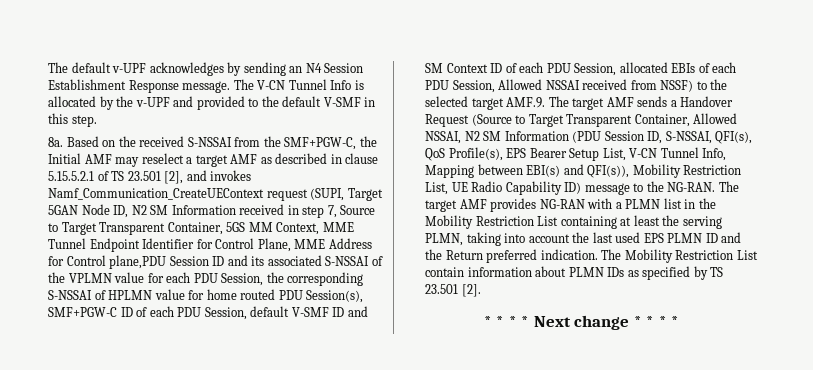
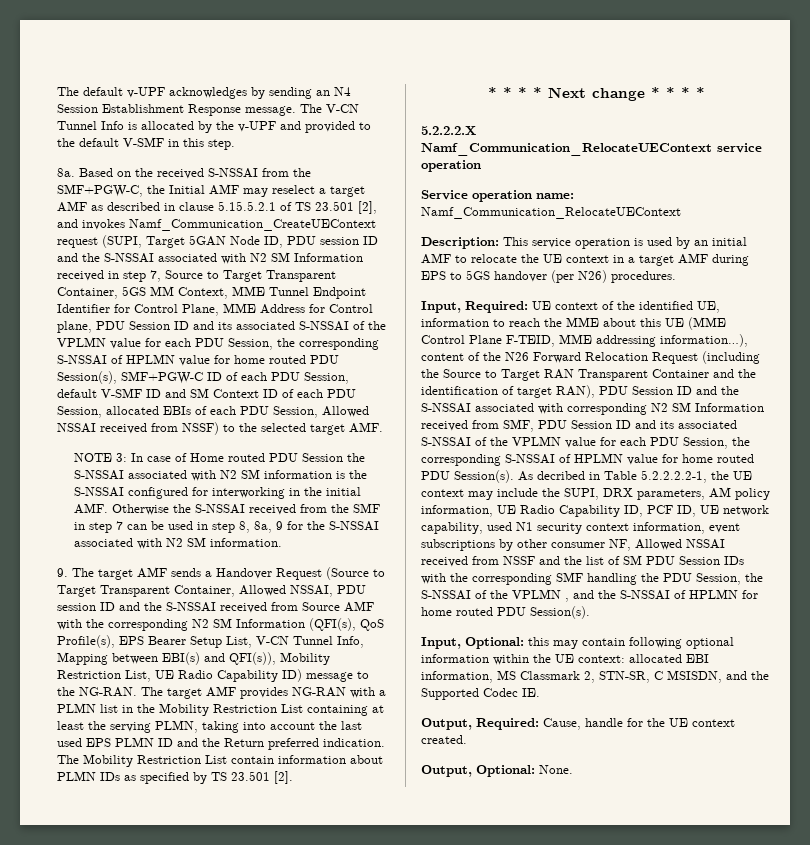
- Based on the received S-NSSAI from the SMF+PGW-C, the Initial AMF may reselect a target AMF as described in clause 5.15.5.2.1 of TS 23.501 [2], and invokes Namf_Communication_CreateUEContext request (SUPI, Target 5GAN Node ID, N2 SM Information received in step 7, Source to Target Transparent Container, 5GS MM Context, MME Tunnel Endpoint Identifier for Control Plane, MME Address for Control plane,PDU Session ID and its associated S-NSSAI of the VPLMN value for each PDU Session, the corresponding S-NSSAI of HPLMN value for home routed PDU Session(s), SMF+PGW-C ID of each PDU Session, default V-SMF ID and SM Context ID of each PDU Session, allocated EBIs of each PDU Session, Allowed NSSAI received from NSSF) to the selected target AMF.9. The target AMF sends a Handover Request (Source to Target Transparent Container, Allowed NSSAI, N2 SM Information (PDU Session ID, S-NSSAI, QFI(s), QoS Profile(s), EPS Bearer Setup List, V-CN Tunnel Info, Mapping between EBI(s) and QFI(s)), Mobility Restriction List, UE Radio Capability ID) message to the NG-RAN.
+ Based on the received S-NSSAI from the SMF+PGW-C, the Initial AMF may reselect a target AMF as described in clause 5.15.5.2.1 of TS 23.501 [2], and invokes Namf_Communication_CreateUEContext request (SUPI, Target 5GAN Node ID, PDU session ID and the S-NSSAI associated with N2 SM Information received in step 7, Source to Target Transparent Container, 5GS MM Context, MME Tunnel Endpoint Identifier for Control Plane, MME Address for Control plane, PDU Session ID and its associated S-NSSAI of the VPLMN value for each PDU Session, the corresponding S-NSSAI of HPLMN value for home routed PDU Session(s), SMF+PGW-C ID of each PDU Session, default V-SMF ID and SM Context ID of each PDU Session, allocated EBIs of each PDU Session, Allowed NSSAI received from NSSF) to the selected target AMF.
+ NOTE 3: In case of Home routed PDU Session the S-NSSAI associated with N2 SM information is the S-NSSAI configured for interworking in the initial AMF. Otherwise the S-NSSAI received from the SMF in step 7 can be used in step 8, 8a, 9 for the S-NSSAI associated with N2 SM information.
+ 9. The target AMF sends a Handover Request (Source to Target Transparent Container, Allowed NSSAI, PDU session ID and the S-NSSAI received from Source AMF with the corresponding N2 SM Information (QFI(s), QoS Profile(s), EPS Bearer Setup List, V-CN Tunnel Info, Mapping between EBI(s) and QFI(s)), Mobility Restriction List, UE Radio Capability ID) message to the NG-RAN.
+ 5.2.2.2.X Namf_Communication_RelocateUEContext service operation
+ Service operation name: Namf_Communication_RelocateUEContext
+ Description: This service operation is used by an initial AMF to relocate the UE context in a target AMF during EPS to 5GS handover (per N26) procedures.
+ Input, Required: UE context of the identified UE, information to reach the MME about this UE (MME Control Plane F-TEID, MME addressing information…), content of the N26 Forward Relocation Request (including the Source to Target RAN Transparent Container and the identification of target RAN), PDU Session ID and the S-NSSAI associated with corresponding N2 SM Information received from SMF, PDU Session ID and its associated S-NSSAI of the VPLMN value for each PDU Session, the corresponding S-NSSAI of HPLMN value for home routed PDU Session(s). As decribed in Table 5.2.2.2.2-1, the UE context may include the SUPI, DRX parameters, AM policy information, UE Radio Capability ID, PCF ID, UE network capability, used N1 security context information, event subscriptions by other consumer NF, Allowed NSSAI received from NSSF and the list of SM PDU Session IDs with the corresponding SMF handling the PDU Session, the S-NSSAI of the VPLMN , and the S-NSSAI of HPLMN for home routed PDU Session(s).
+ Input, Optional: this may contain following optional information within the UE context: allocated EBI information, MS Classmark 2, STN-SR, C MSISDN, and the Supported Codec IE.
+ Output, Required: Cause, handle for the UE context created.
+ Output, Optional: None.

